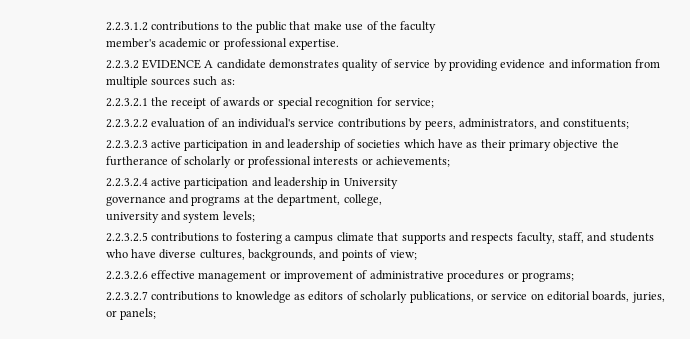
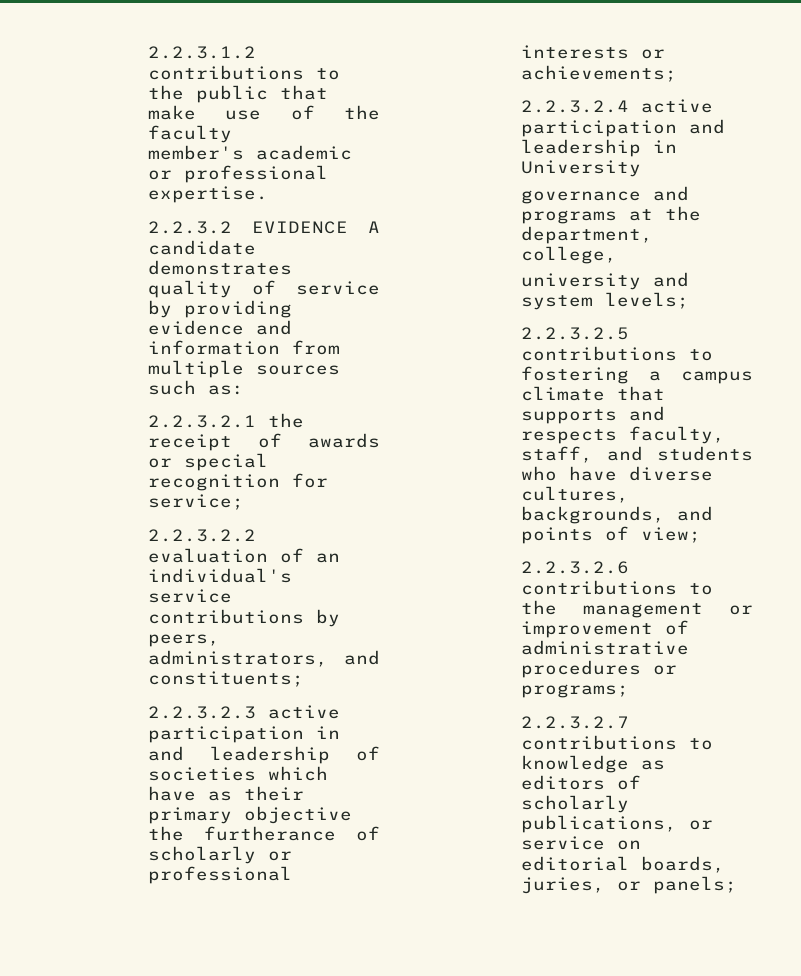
- 2.2.3.2.6 effective management or improvement of administrative procedures or programs;
+ 2.2.3.2.6 contributions to the management or improvement of administrative procedures or programs;

